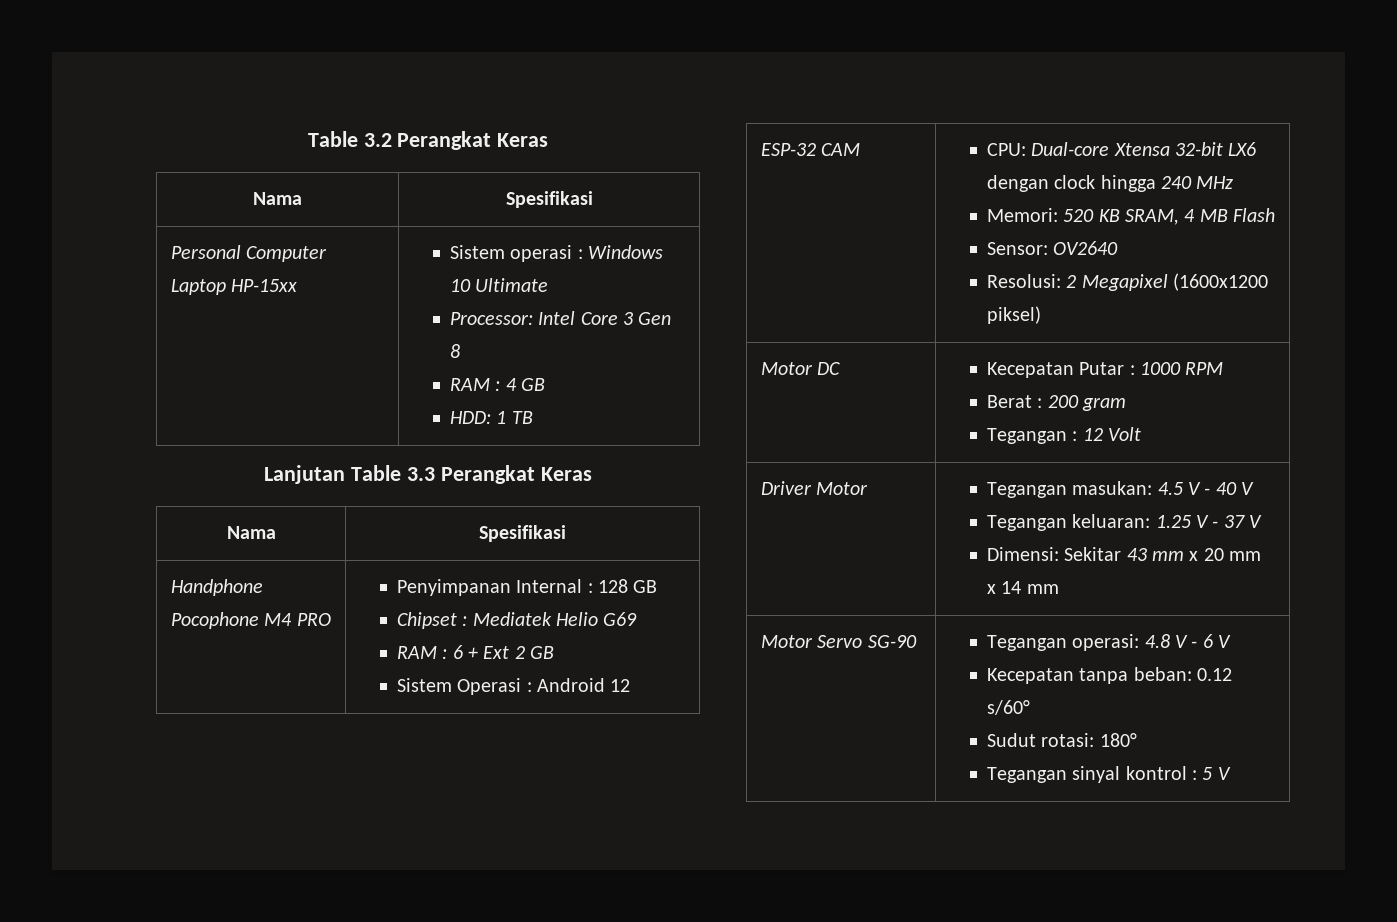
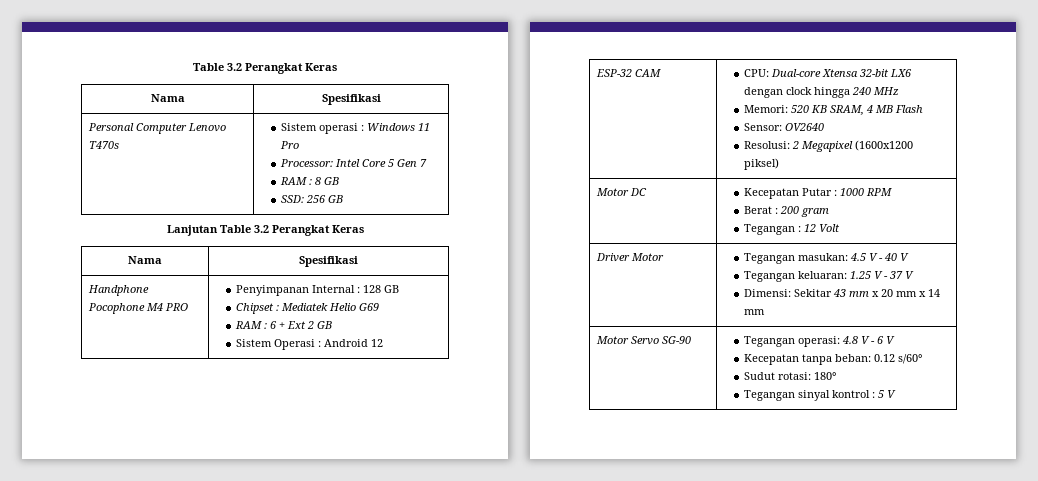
- Personal Computer Laptop HP-15xx | Sistem operasi : Windows 10 Ultimate
- Processor: Intel Core 3 Gen 8
- RAM : 4 GB
- HDD: 1 TB
+ Personal Computer Lenovo T470s | Sistem operasi : Windows 11 Pro
+ Processor: Intel Core 5 Gen 7
+ RAM : 8 GB
+ SSD: 256 GB
- Lanjutan Table 3.3 Perangkat Keras
+ Lanjutan Table 3.2 Perangkat Keras

